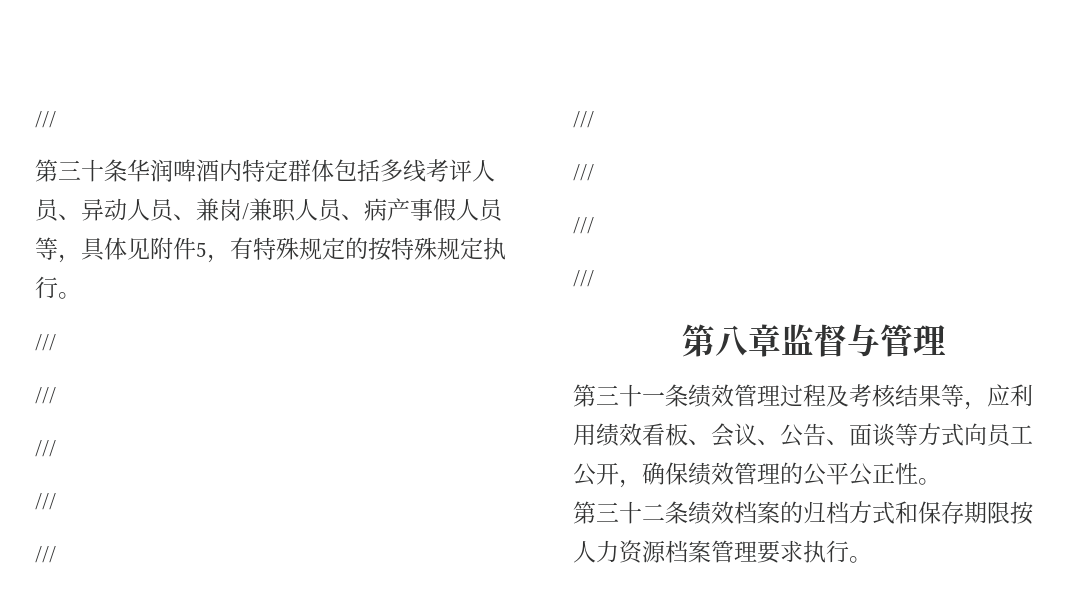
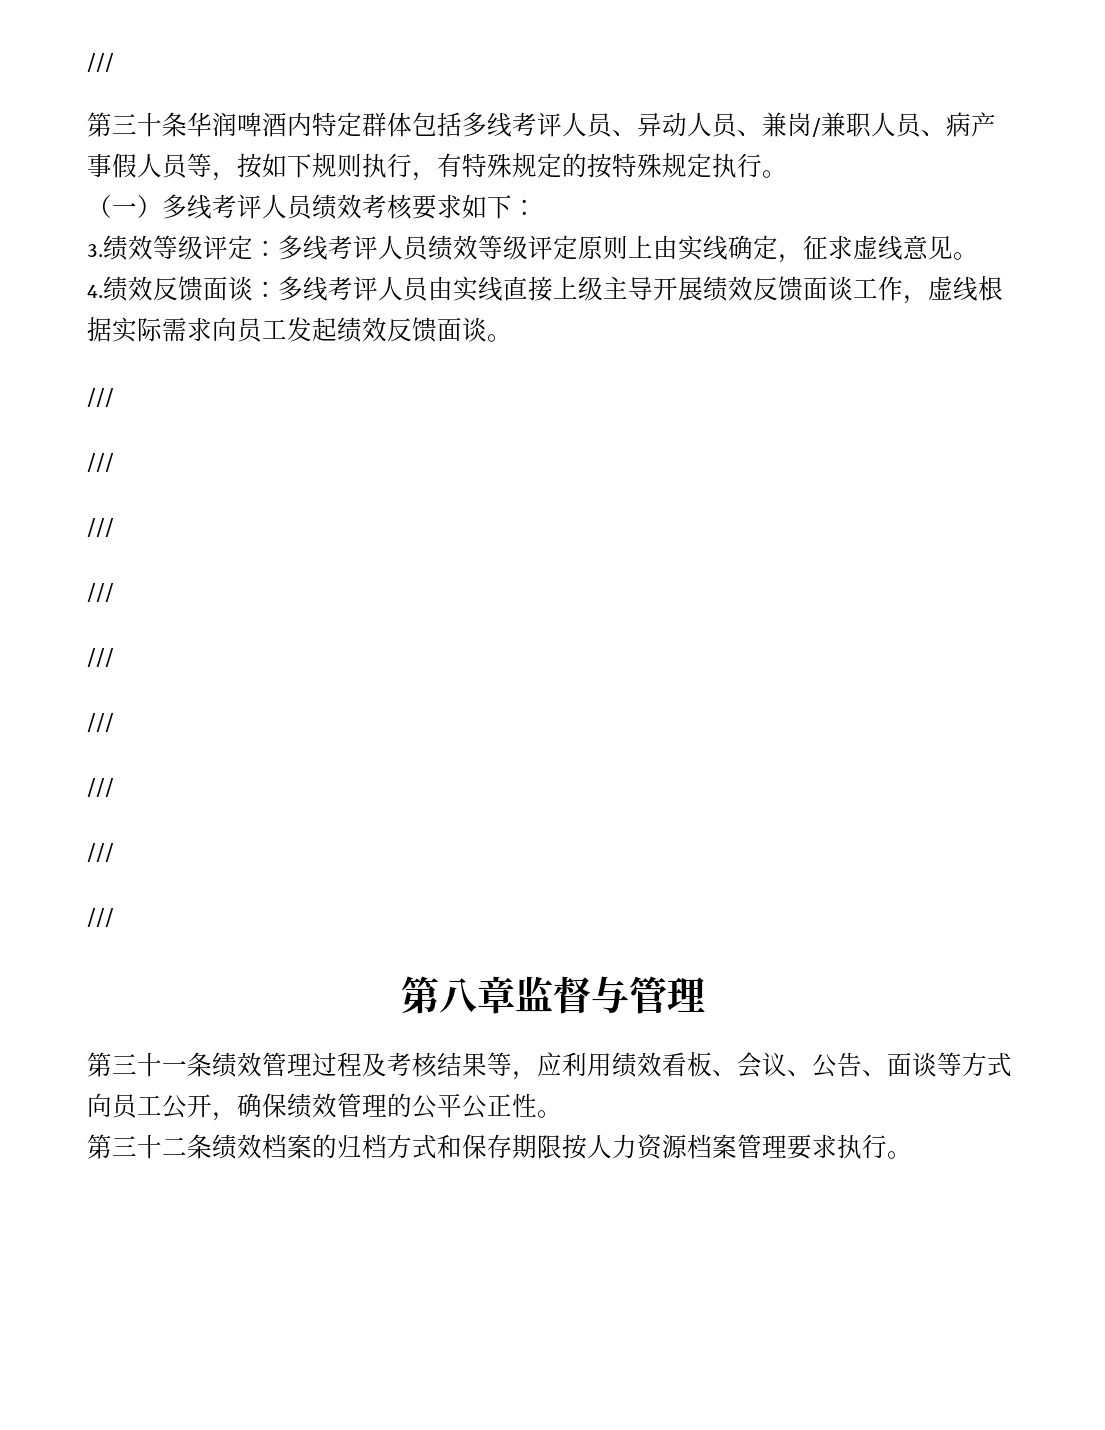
- 第三十条华润啤酒内特定群体包括多线考评人员、异动人员、兼岗/兼职人员、病产事假人员等，具体见附件5，有特殊规定的按特殊规定执行。
+ 第三十条华润啤酒内特定群体包括多线考评人员、异动人员、兼岗/兼职人员、病产事假人员等，按如下规则执行，有特殊规定的按特殊规定执行。
+ （一）多线考评人员绩效考核要求如下：
+ 3.绩效等级评定：多线考评人员绩效等级评定原则上由实线确定，征求虚线意见。
+ 4.绩效反馈面谈：多线考评人员由实线直接上级主导开展绩效反馈面谈工作，虚线根据实际需求向员工发起绩效反馈面谈。

